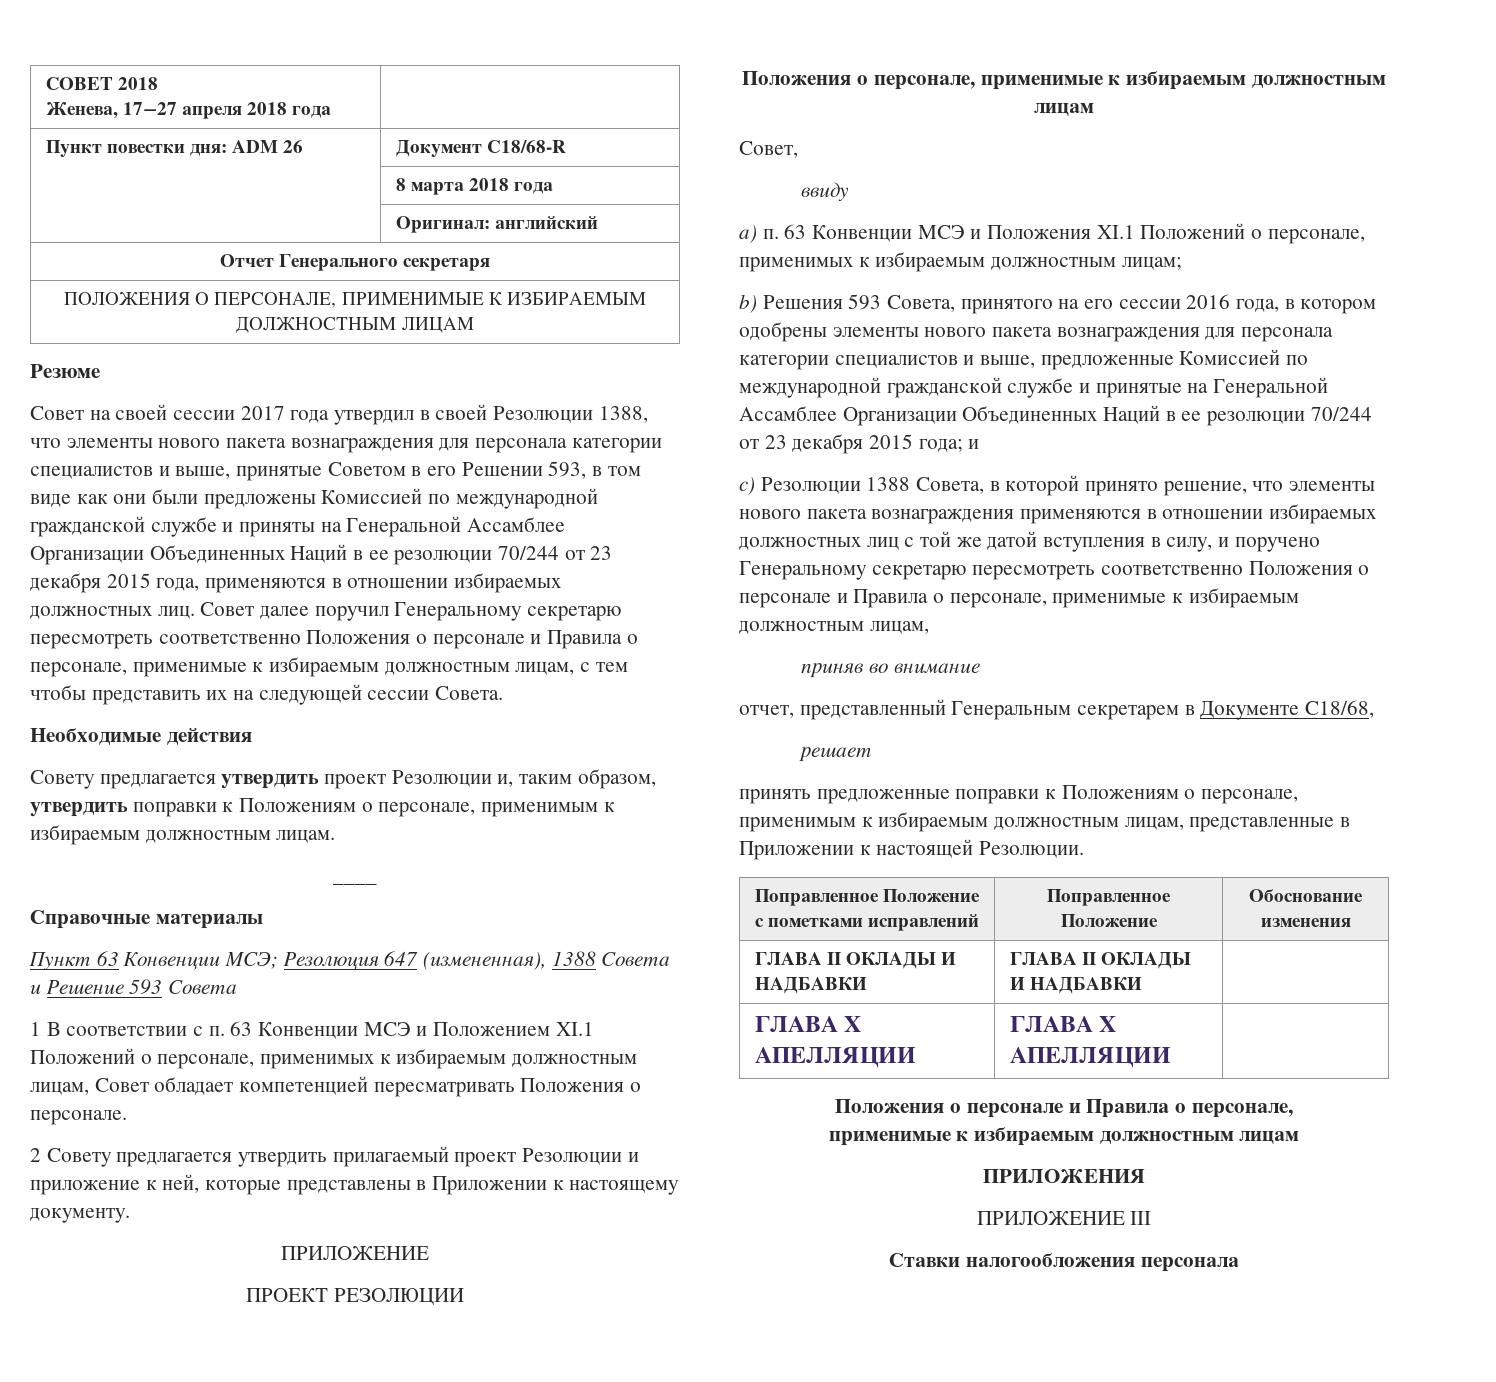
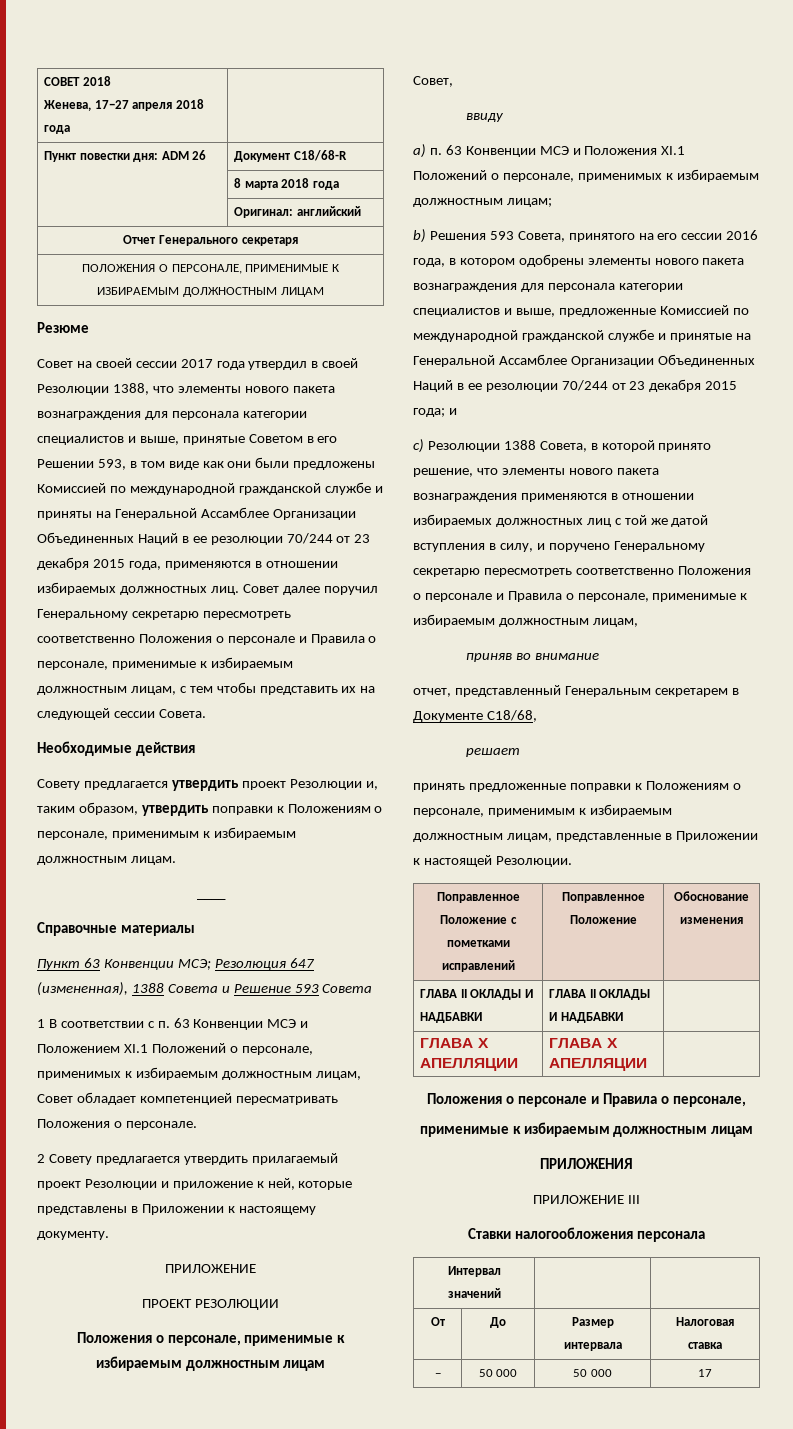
+ Интервал значений | |
+ От | До | Размер интервала | Налоговая ставка
+ − | 50 000 | 50 000 | 17

